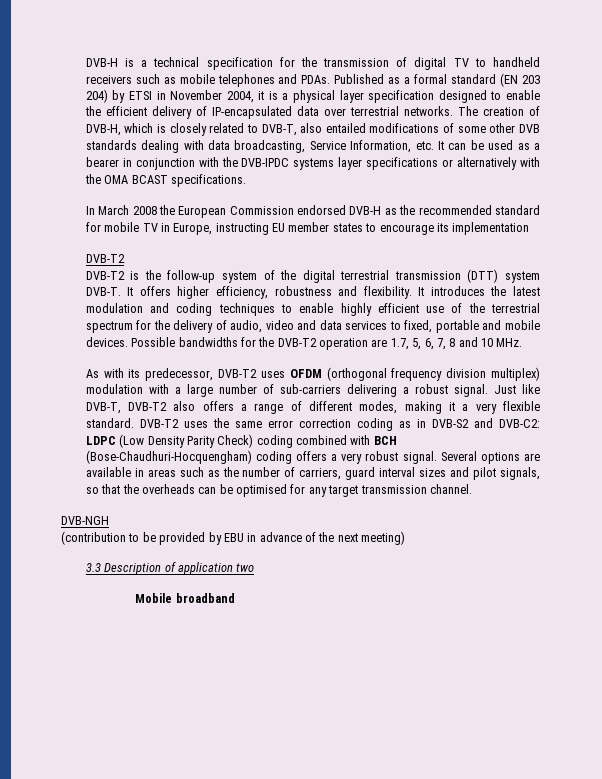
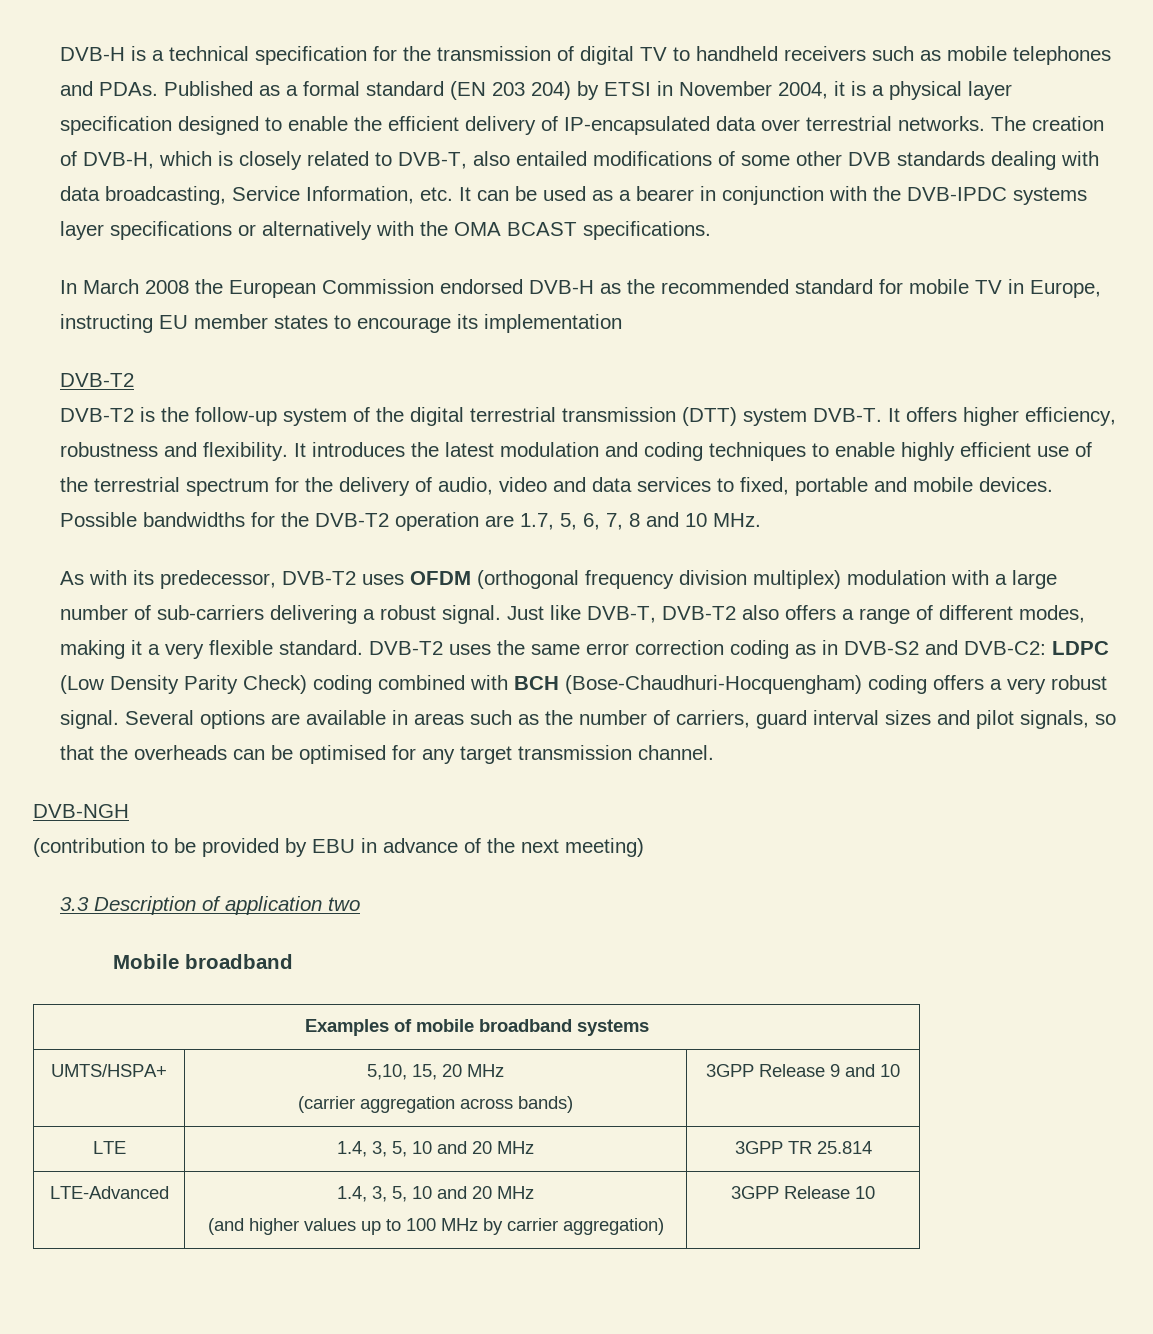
+ Examples of mobile broadband systems
+ UMTS/HSPA+ | 5,10, 15, 20 MHz
+ (carrier aggregation across bands) | 3GPP Release 9 and 10
+ LTE | 1.4, 3, 5, 10 and 20 MHz | 3GPP TR 25.814
+ LTE-Advanced | 1.4, 3, 5, 10 and 20 MHz
+ (and higher values up to 100 MHz by carrier aggregation) | 3GPP Release 10

